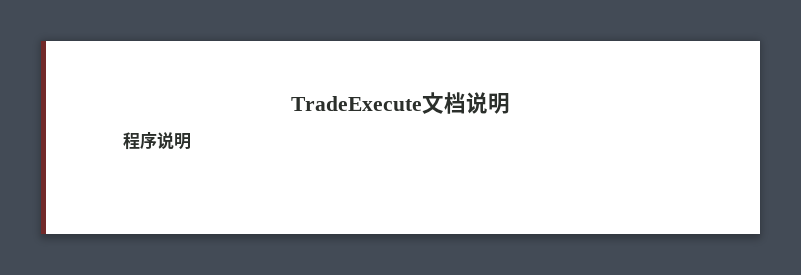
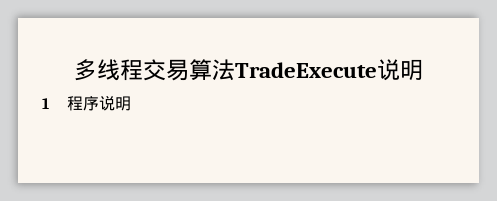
- TradeExecute文档说明
+ 多线程交易算法TradeExecute说明
- 程序说明
+ 1程序说明

